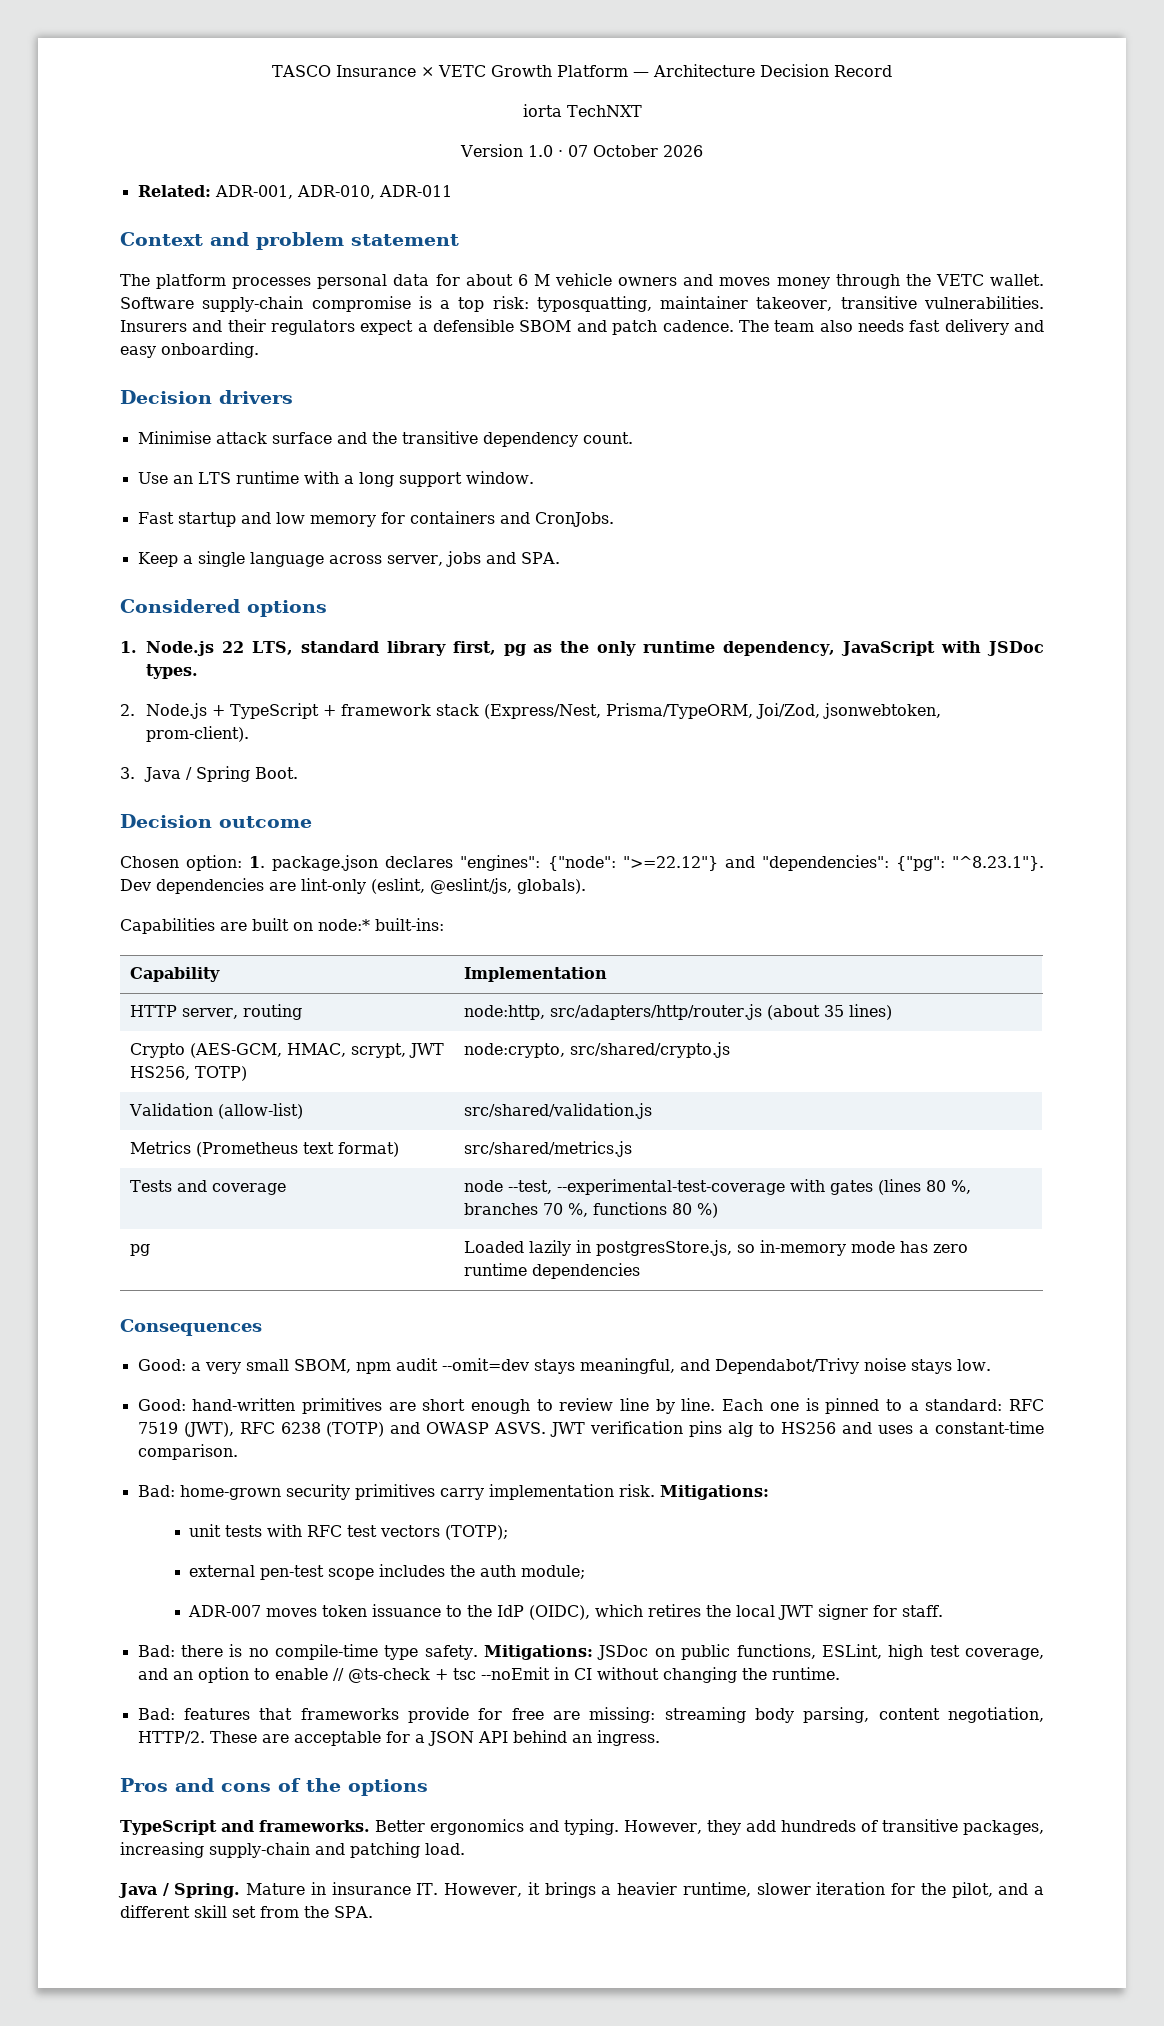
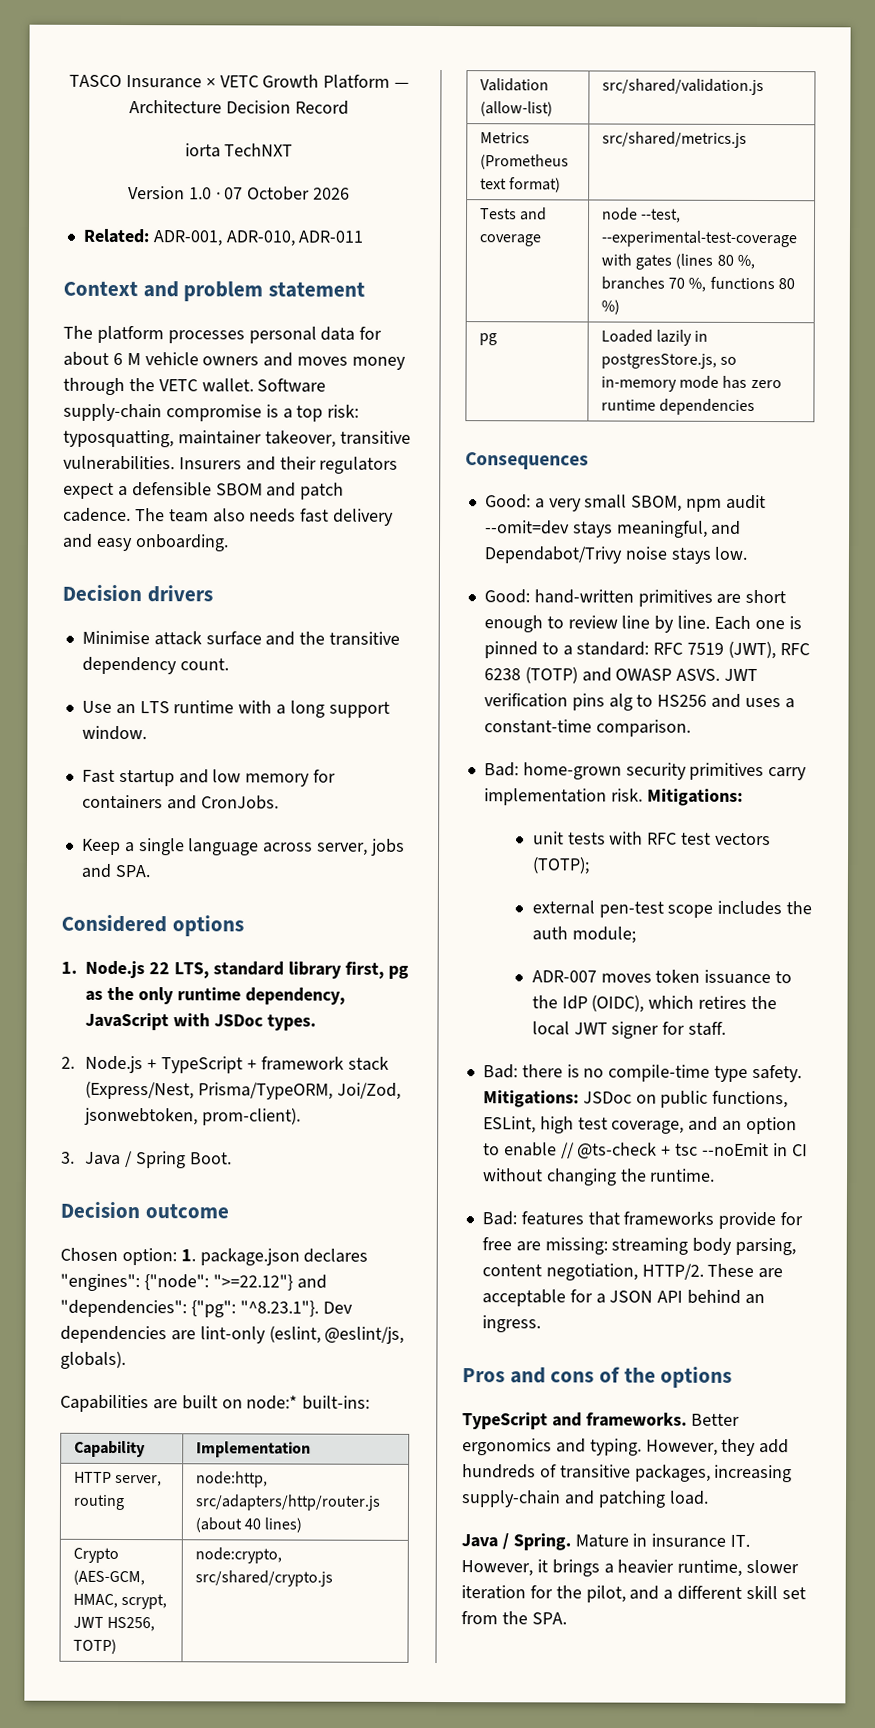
- HTTP server, routing | node:http, src/adapters/http/router.js (about 35 lines)
+ HTTP server, routing | node:http, src/adapters/http/router.js (about 40 lines)

